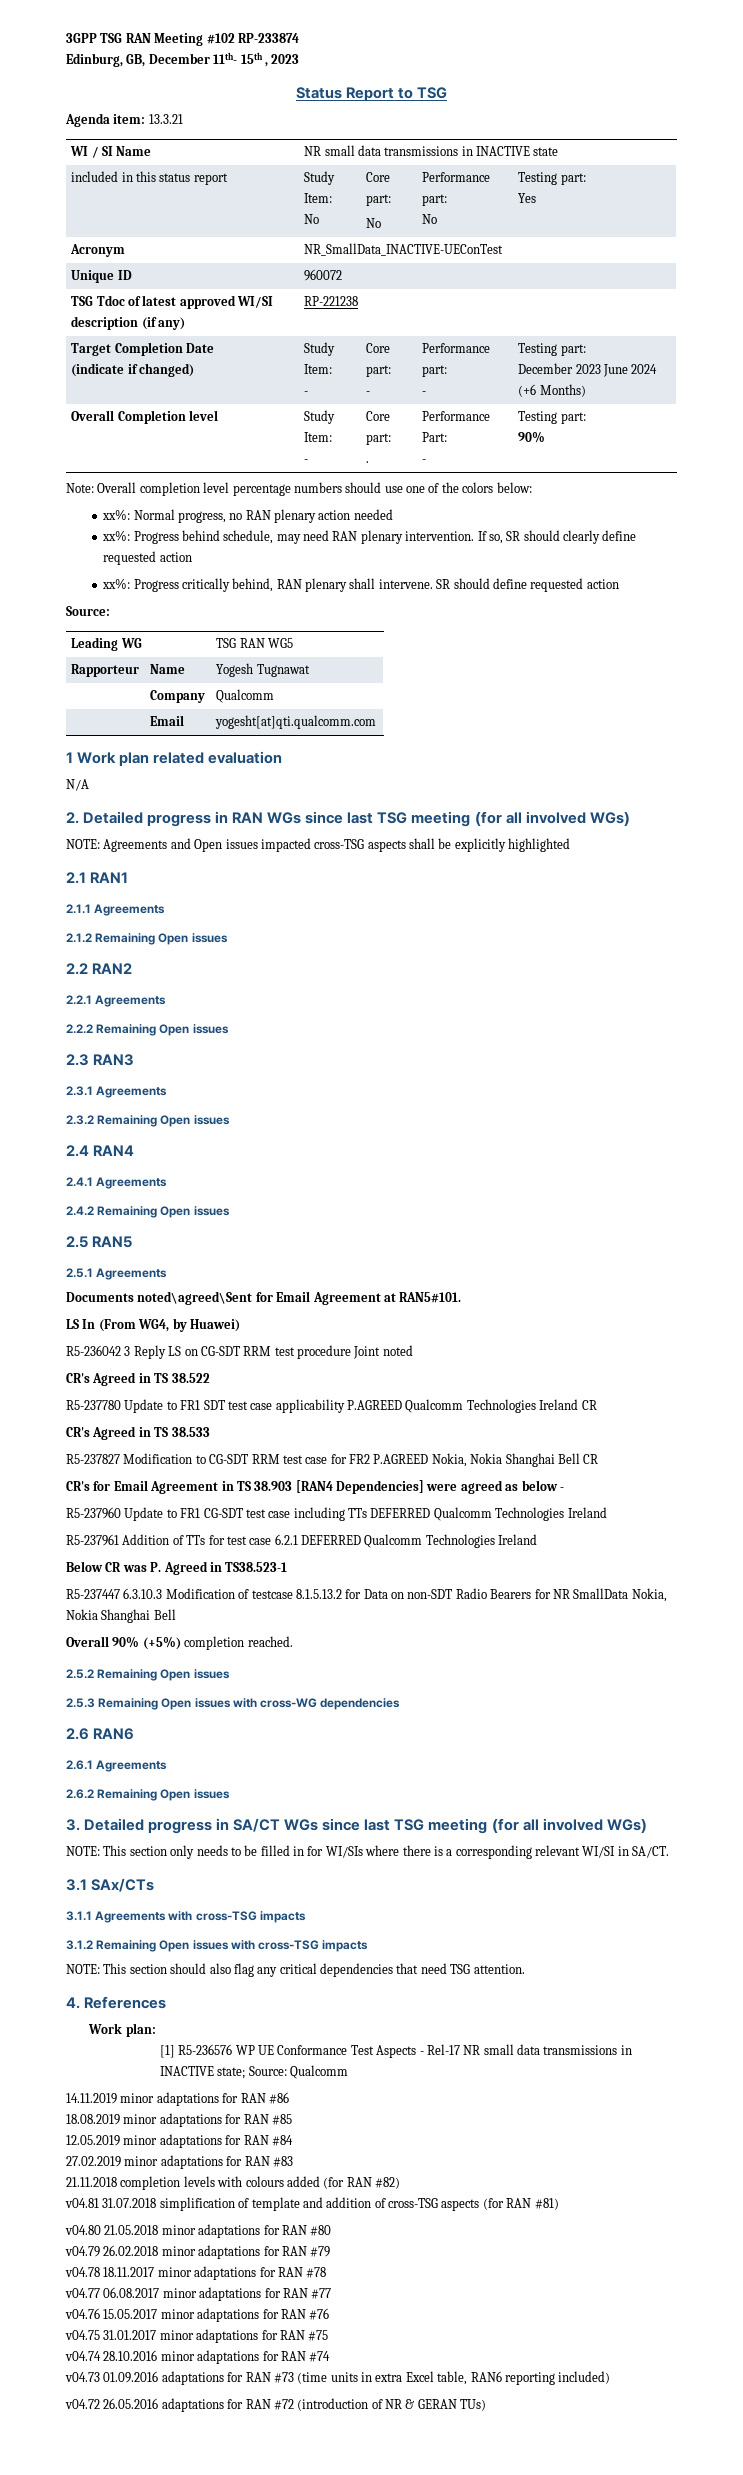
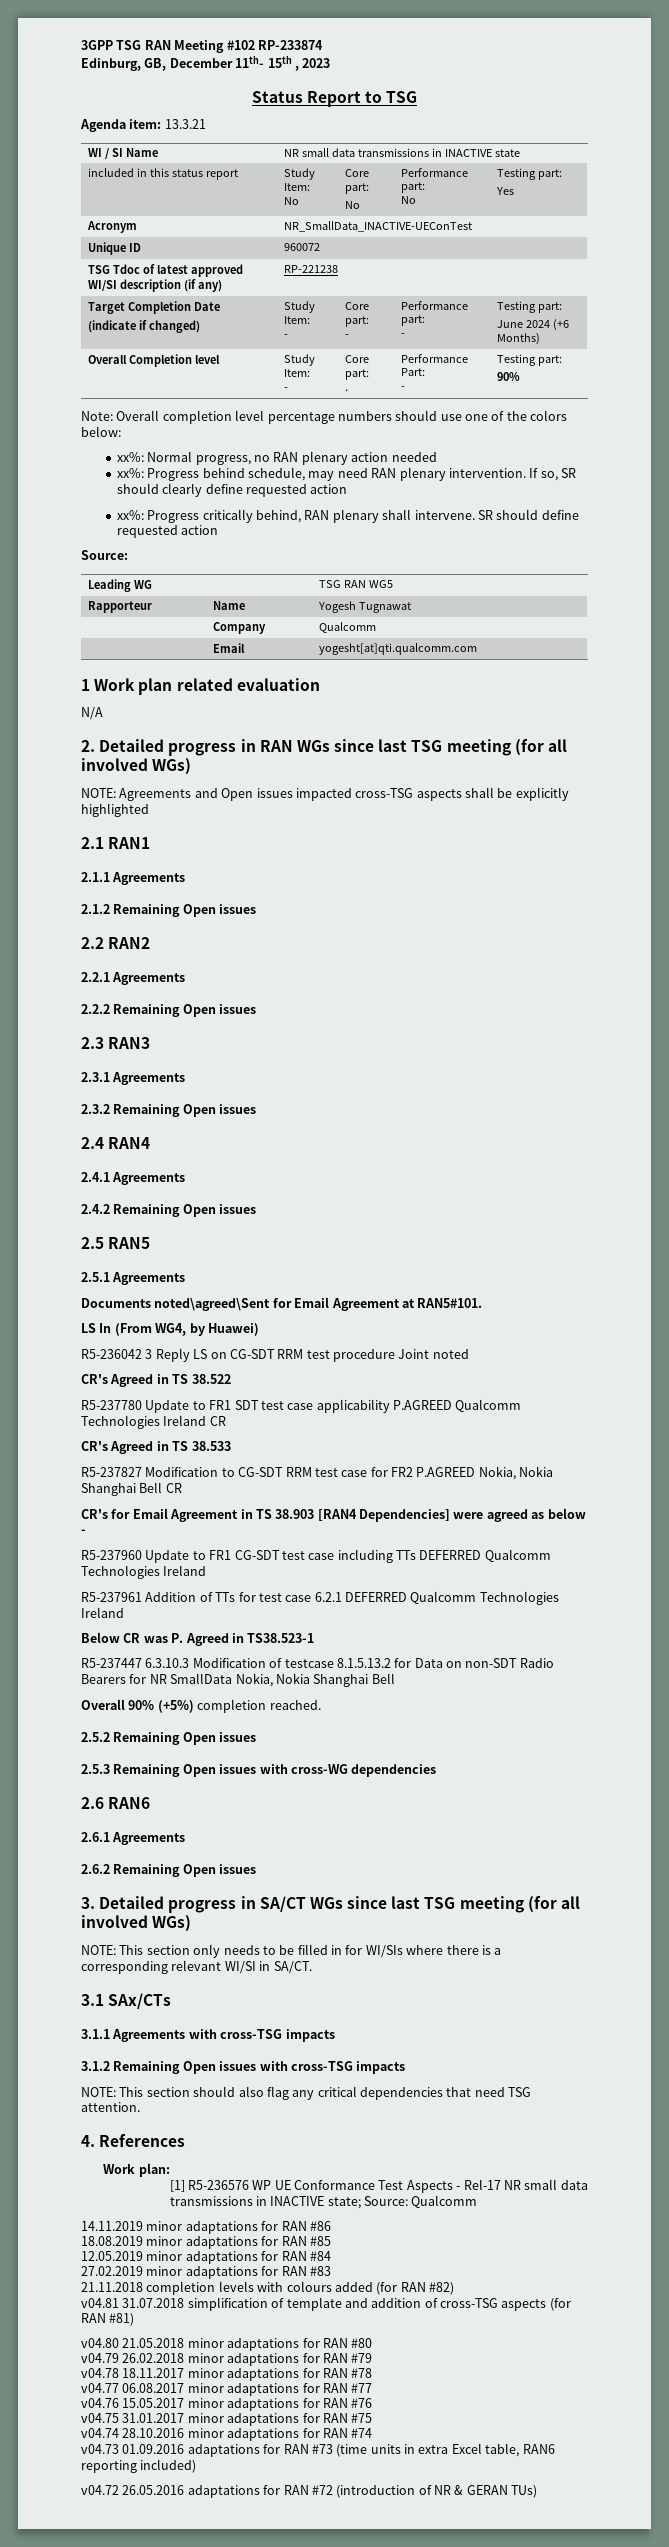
  Target Completion Date
  (indicate if changed) | Study Item:
  - | Core part:
  - | Performance part:
  - | Testing part:
- December 2023 June 2024 (+6 Months)
+ June 2024 (+6 Months)

